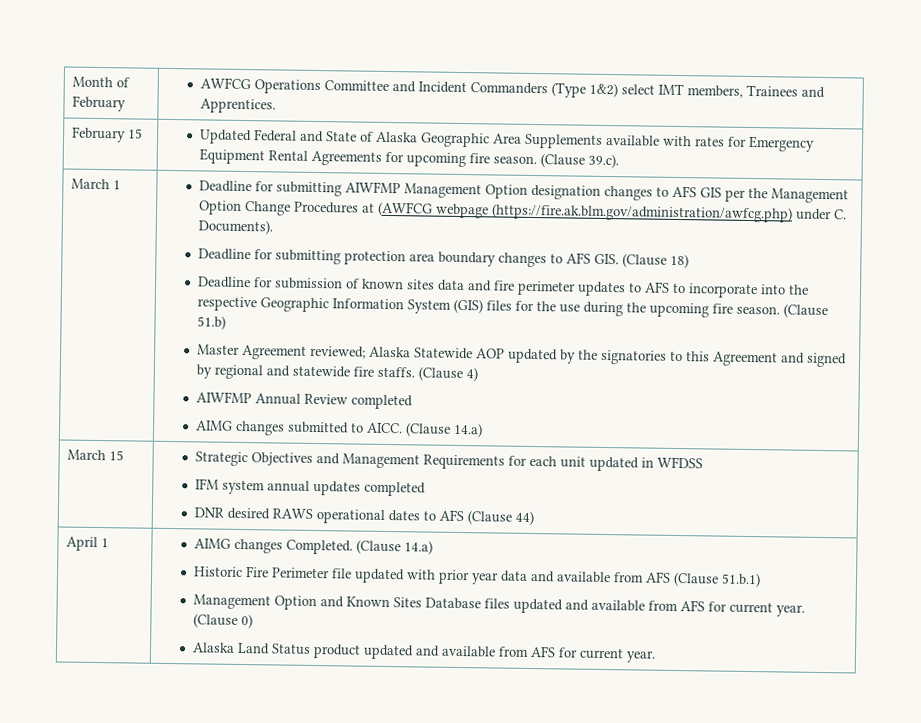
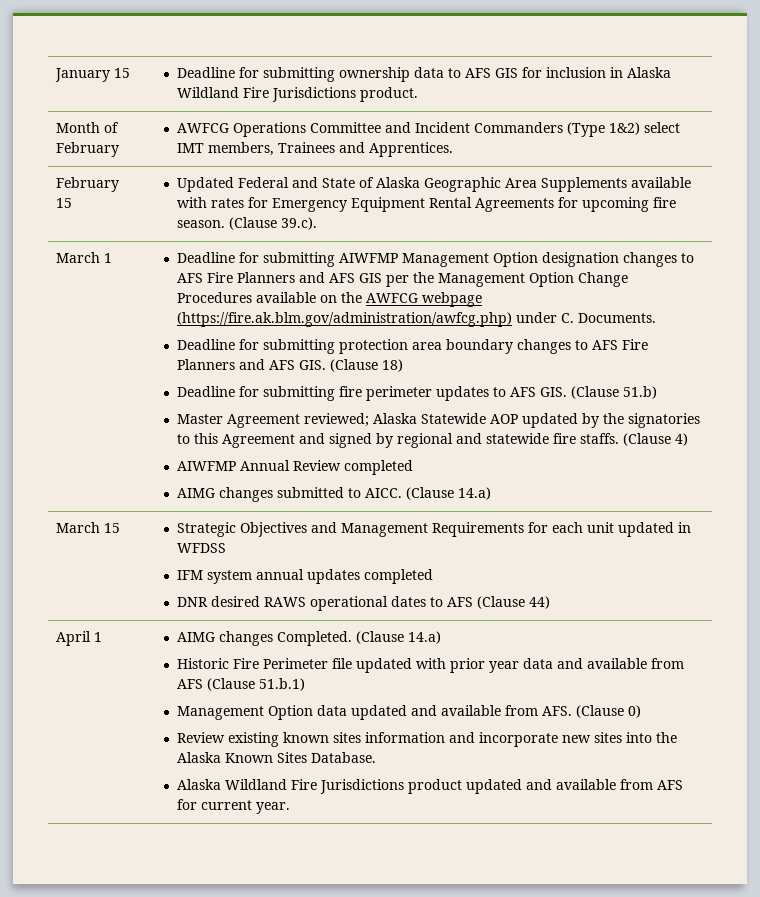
+ January 15 | Deadline for submitting ownership data to AFS GIS for inclusion in Alaska Wildland Fire Jurisdictions product.
- Deadline for submitting AIWFMP Management Option designation changes to AFS GIS per the Management Option Change Procedures at (AWFCG webpage (https://fire.ak.blm.gov/administration/awfcg.php) under C. Documents).
+ Deadline for submitting AIWFMP Management Option designation changes to AFS Fire Planners and AFS GIS per the Management Option Change Procedures available on the AWFCG webpage (https://fire.ak.blm.gov/administration/awfcg.php) under C. Documents.
- Deadline for submitting protection area boundary changes to AFS GIS. (Clause 18)
+ Deadline for submitting protection area boundary changes to AFS Fire Planners and AFS GIS. (Clause 18)
- Deadline for submission of known sites data and fire perimeter updates to AFS to incorporate into the respective Geographic Information System (GIS) files for the use during the upcoming fire season. (Clause 51.b)
+ Deadline for submitting fire perimeter updates to AFS GIS. (Clause 51.b)
- Management Option and Known Sites Database files updated and available from AFS for current year. (Clause 0)
- Alaska Land Status product updated and available from AFS for current year.
+ Management Option data updated and available from AFS. (Clause 0)
+ Review existing known sites information and incorporate new sites into the Alaska Known Sites Database.
+ Alaska Wildland Fire Jurisdictions product updated and available from AFS for current year.

